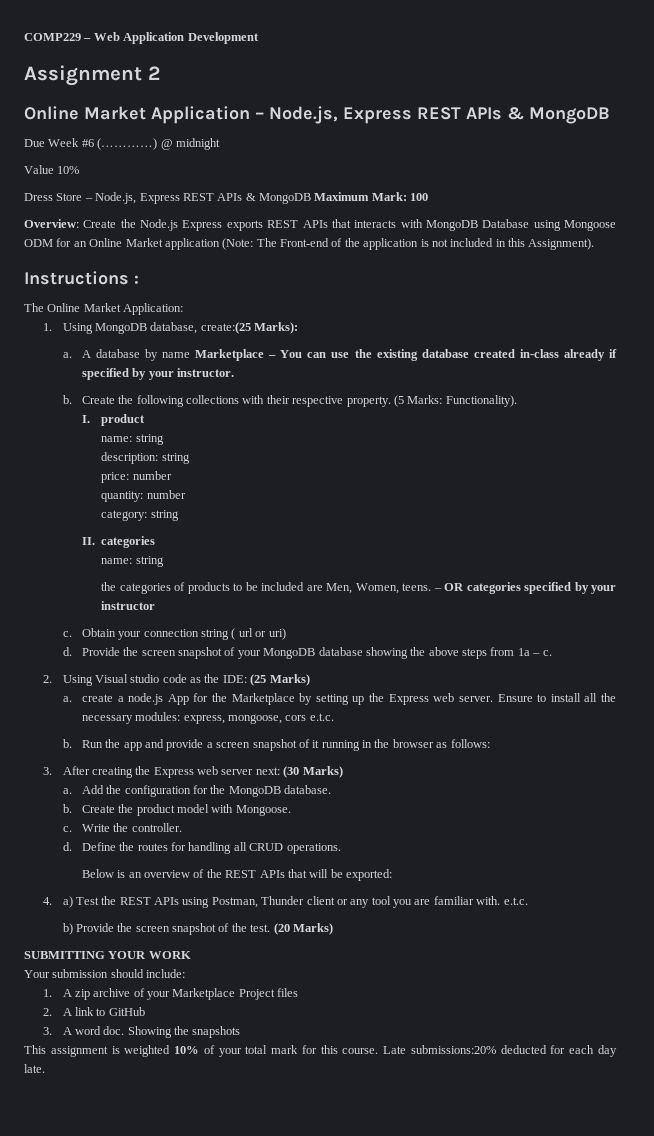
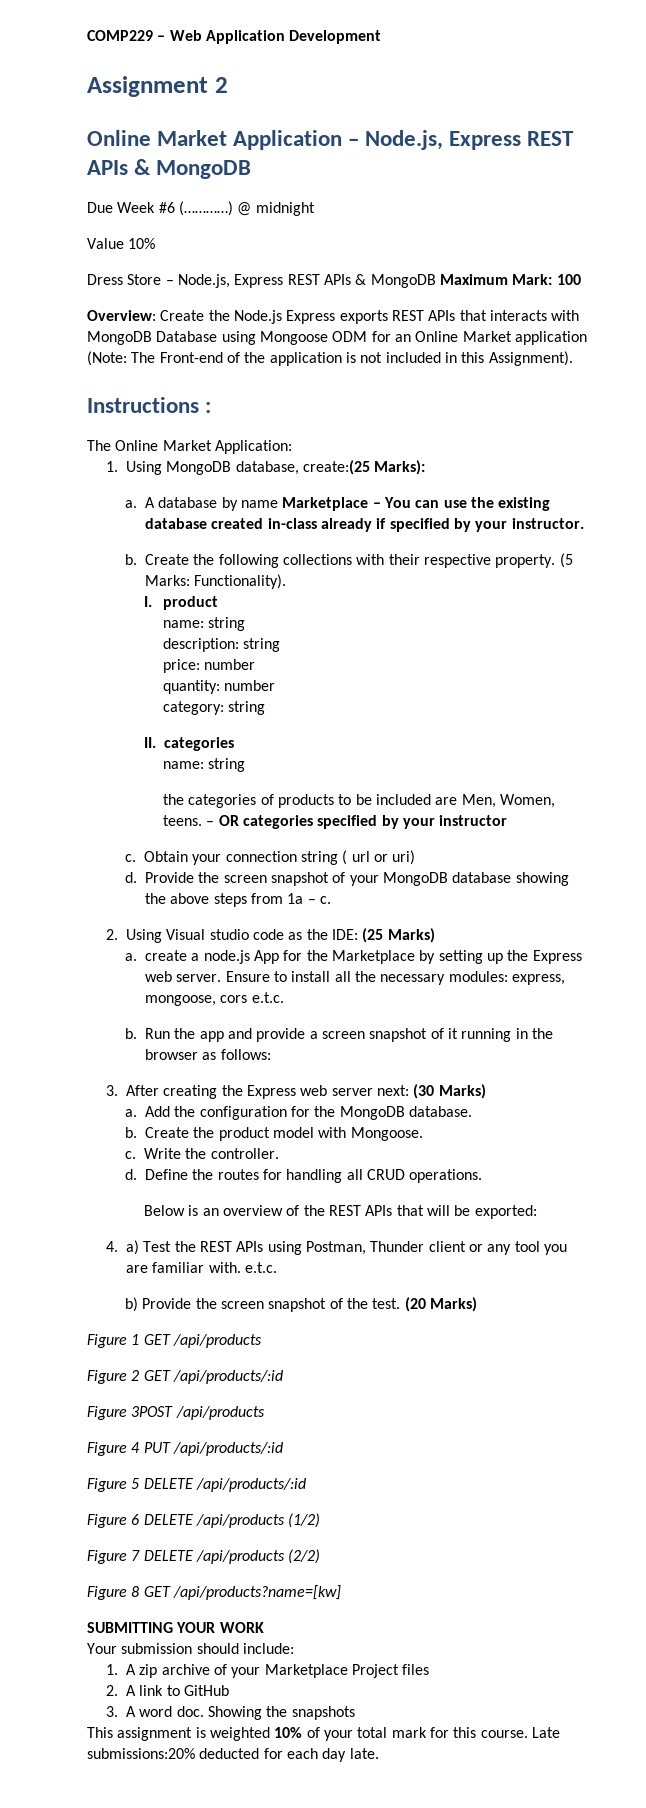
+ Figure 1 GET /api/products
+ Figure 2 GET /api/products/:id
+ Figure 3POST /api/products
+ Figure 4 PUT /api/products/:id
+ Figure 5 DELETE /api/products/:id
+ Figure 6 DELETE /api/products (1/2)
+ Figure 7 DELETE /api/products (2/2)
+ Figure 8 GET /api/products?name=[kw]

